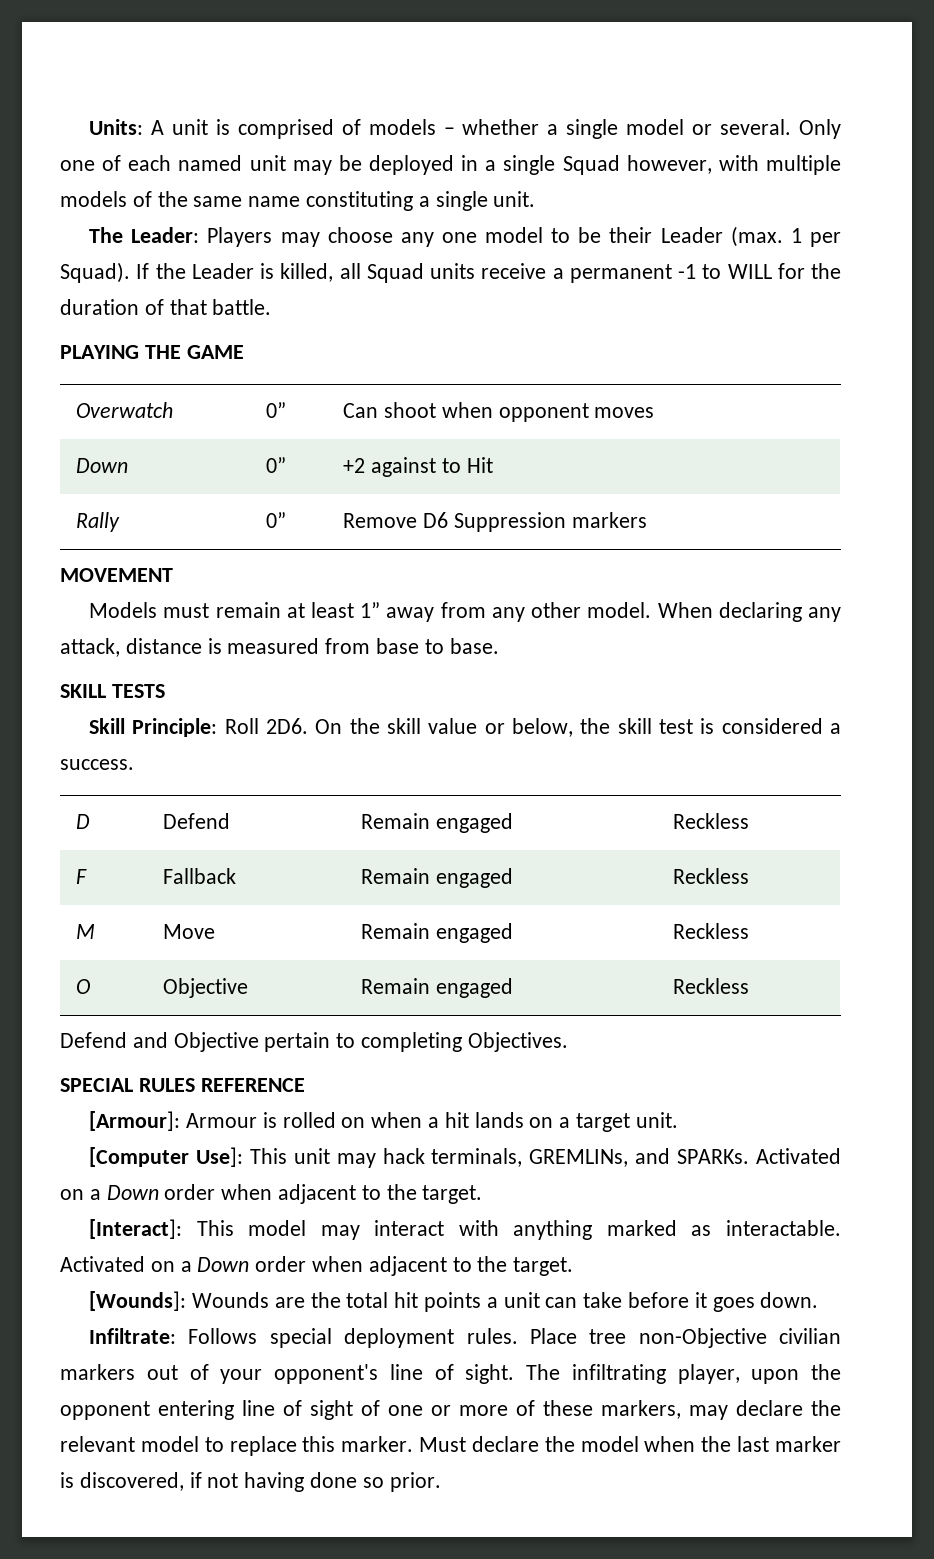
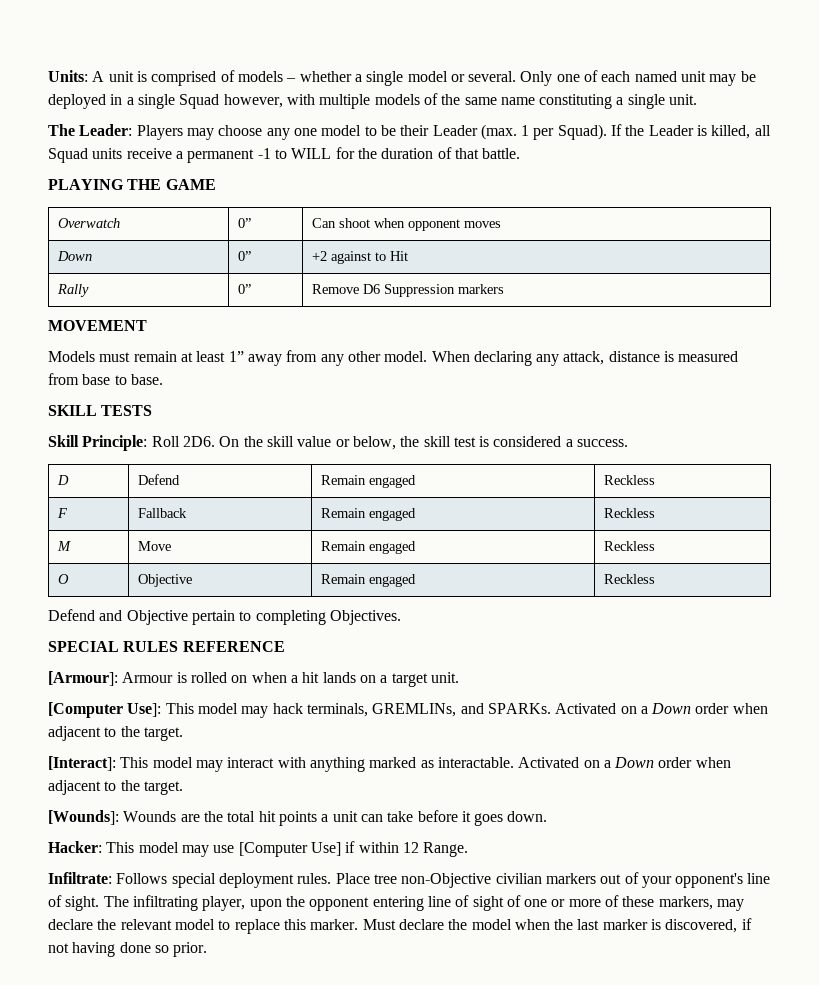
- [Computer Use]: This unit may hack terminals, GREMLINs, and SPARKs.
+ [Computer Use]: This model may hack terminals, GREMLINs, and SPARKs.
+ Hacker: This model may use [Computer Use] if within 12 Range.

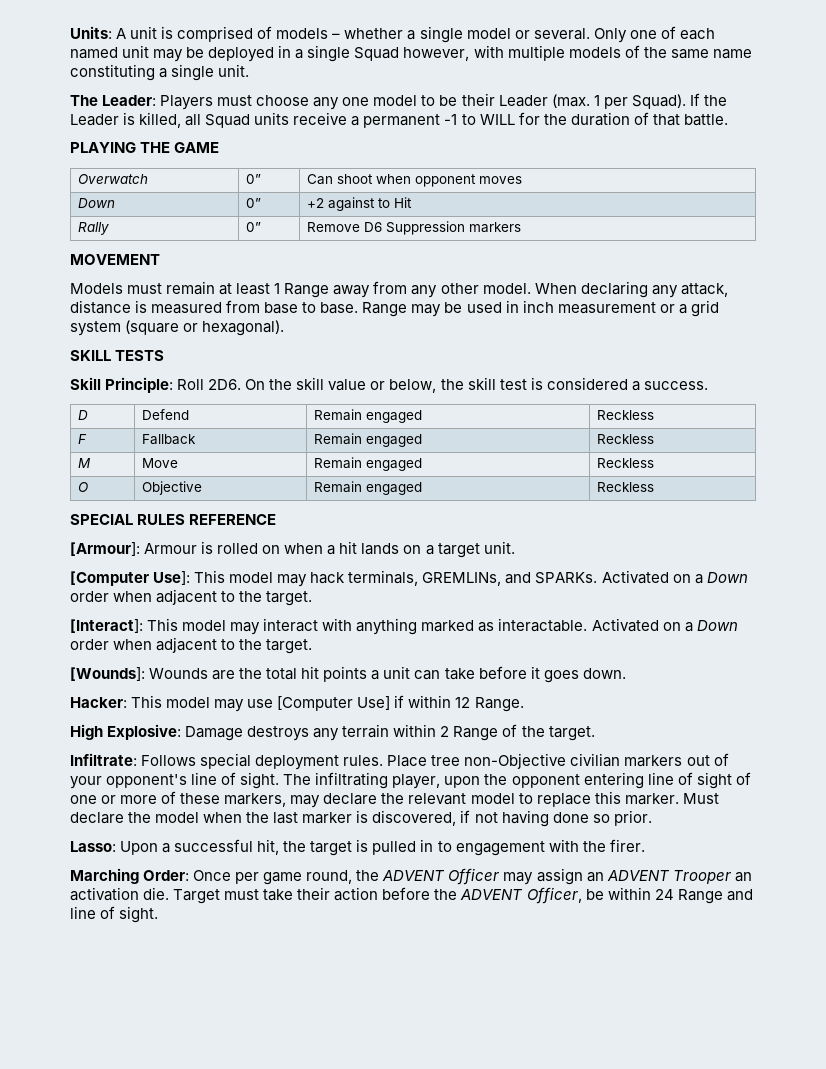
- The Leader: Players may choose any one model to be their Leader (max. 1 per Squad).
+ The Leader: Players must choose any one model to be their Leader (max. 1 per Squad).
- Models must remain at least 1” away from any other model.
+ Models must remain at least 1 Range away from any other model.
+ Range may be used in inch measurement or a grid system (square or hexagonal).
- Defend and Objective pertain to completing Objectives.
+ High Explosive: Damage destroys any terrain within 2 Range of the target.
+ Lasso: Upon a successful hit, the target is pulled in to engagement with the firer.
+ Marching Order: Once per game round, the ADVENT Officer may assign an ADVENT Trooper an activation die. Target must take their action before the ADVENT Officer, be within 24 Range and line of sight.

